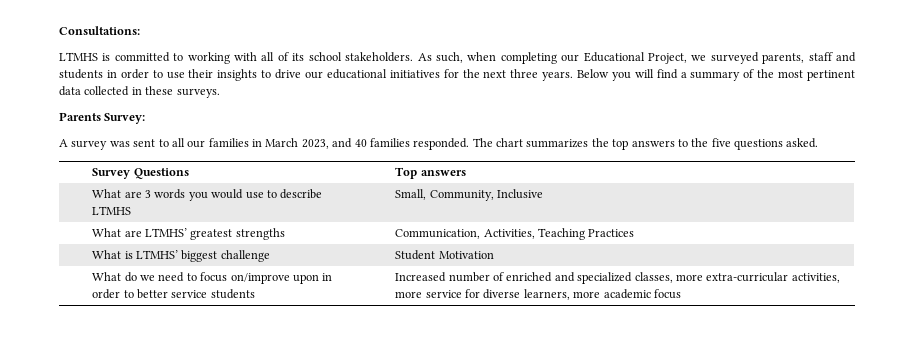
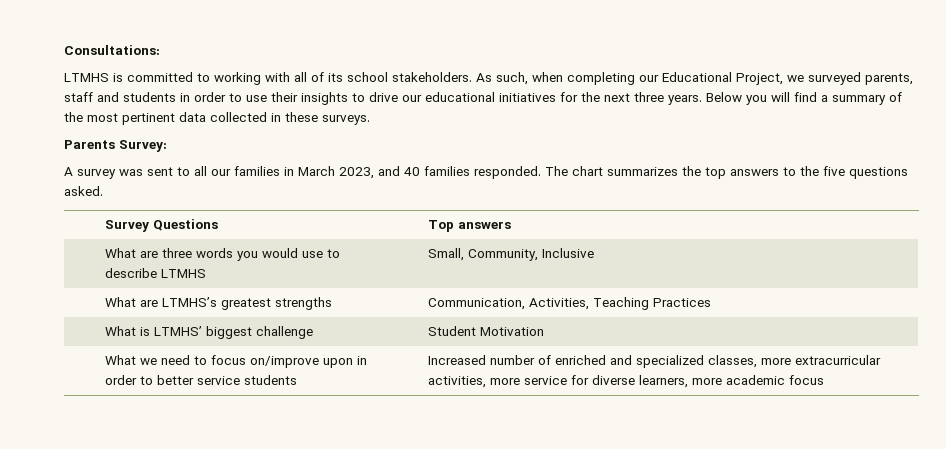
- What are 3 words you would use to describe LTMHS | Small, Community, Inclusive
+ What are three words you would use to describe LTMHS | Small, Community, Inclusive
- What are LTMHS’ greatest strengths | Communication, Activities, Teaching Practices
+ What are LTMHS’s greatest strengths | Communication, Activities, Teaching Practices
- What do we need to focus on/improve upon in order to better service students | Increased number of enriched and specialized classes, more extra-curricular activities, more service for diverse learners, more academic focus
+ What we need to focus on/improve upon in order to better service students | Increased number of enriched and specialized classes, more extracurricular activities, more service for diverse learners, more academic focus

